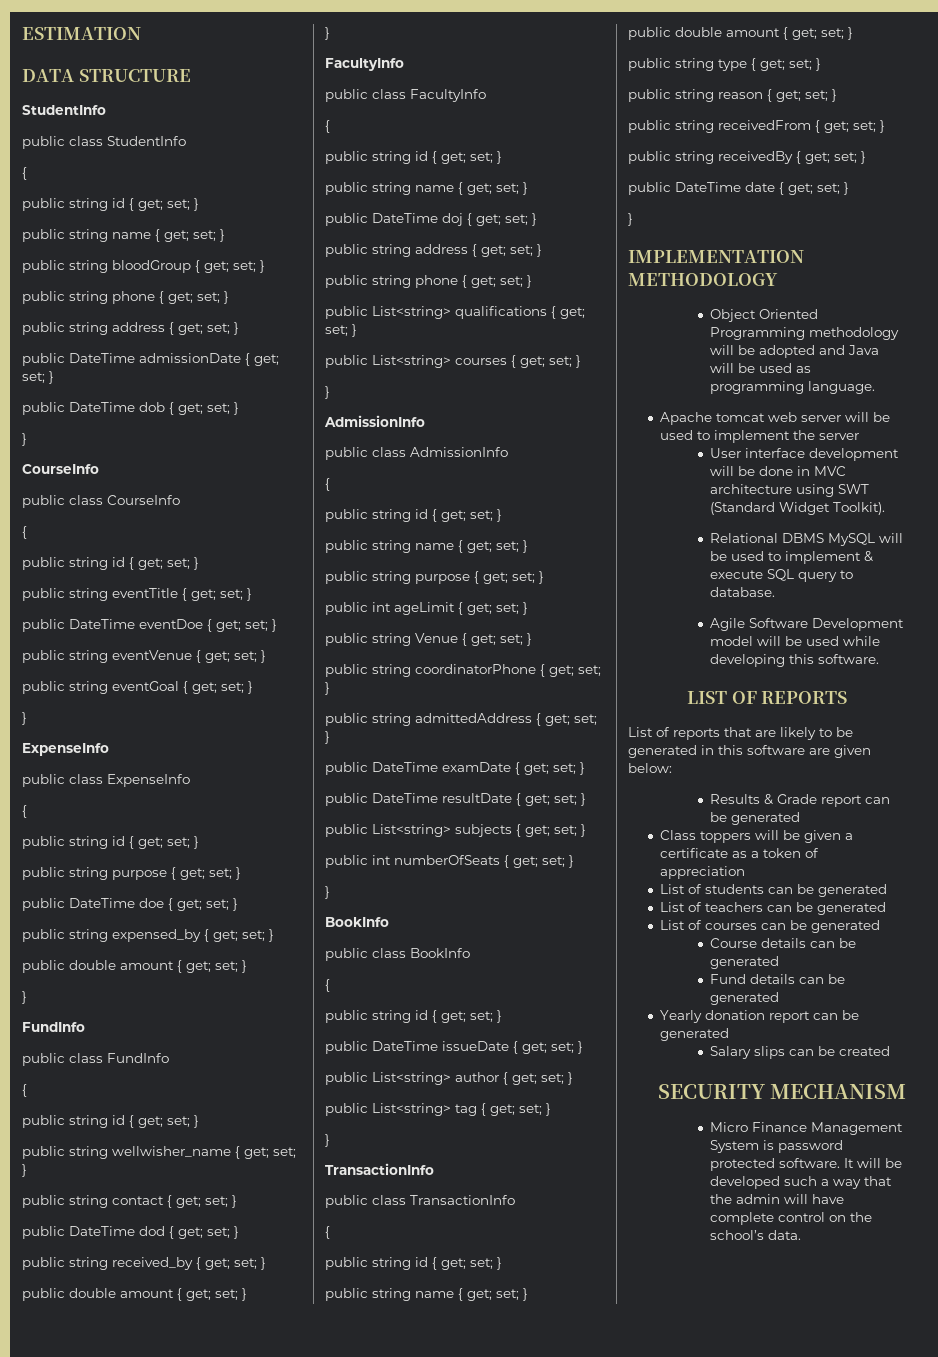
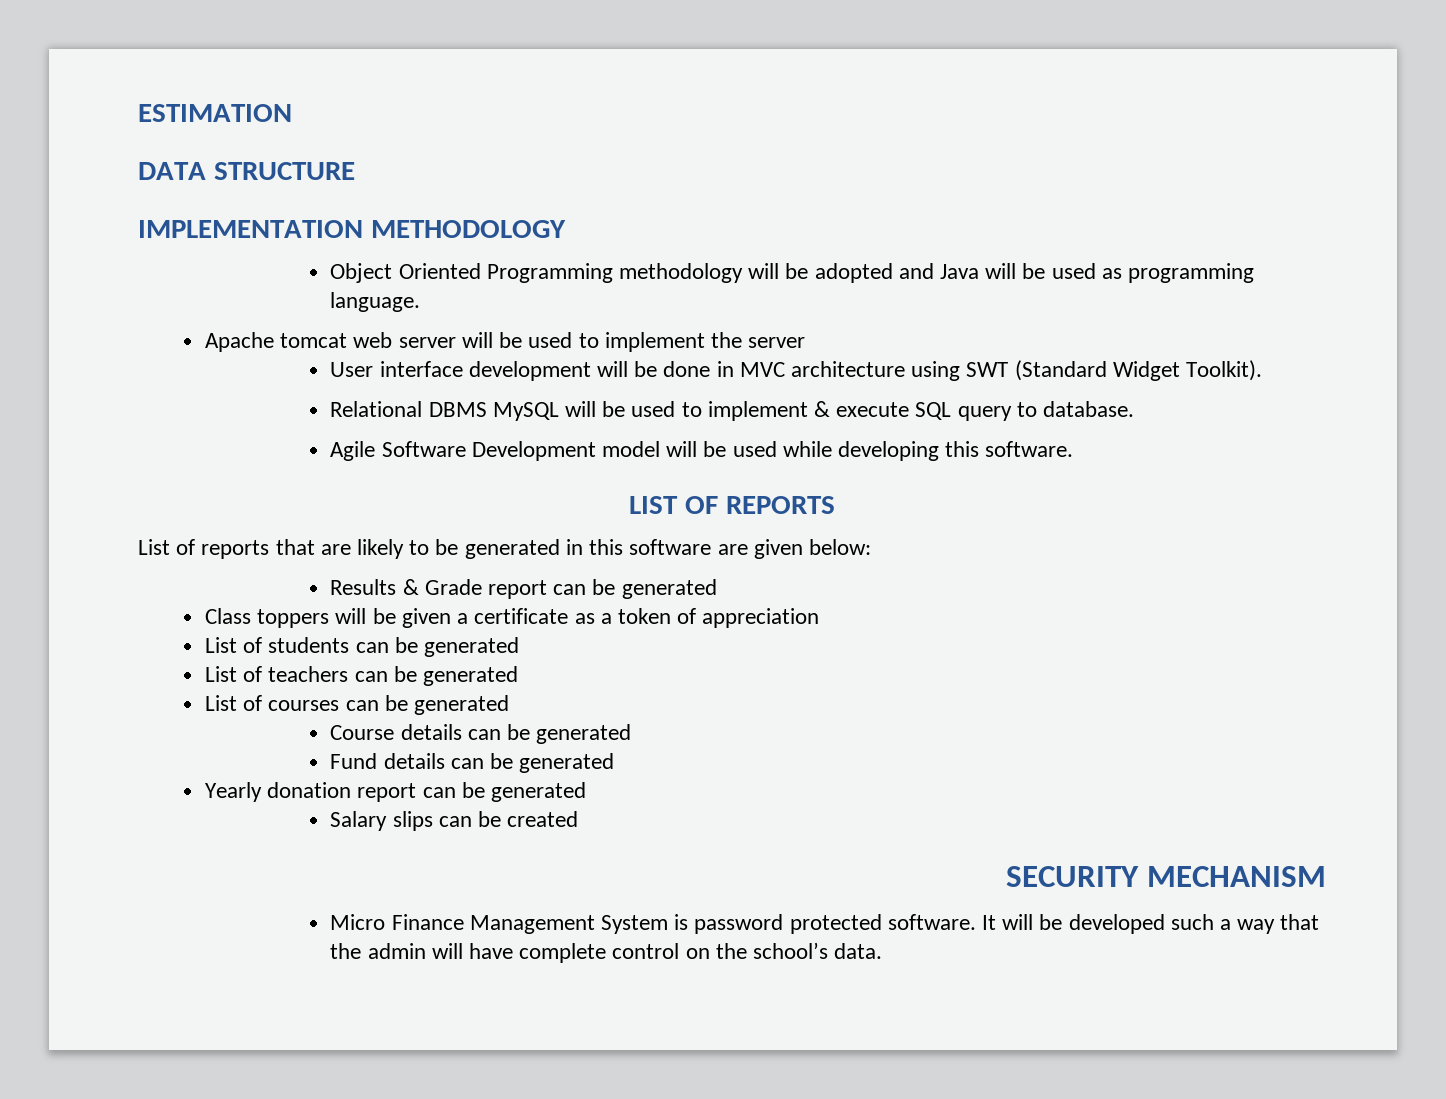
  DATA STRUCTURE
- StudentInfo
- public class StudentInfo
- {
- public string id { get; set; }
- public string name { get; set; }
- public string bloodGroup { get; set; }
- public string phone { get; set; }
- public string address { get; set; }
- public DateTime admissionDate { get; set; }
- public DateTime dob { get; set; }
- }
- CourseInfo
- public class CourseInfo
- {
- public string id { get; set; }
- public string eventTitle { get; set; }
- public DateTime eventDoe { get; set; }
- public string eventVenue { get; set; }
- public string eventGoal { get; set; }
- }
- ExpenseInfo
- public class ExpenseInfo
- {
- public string id { get; set; }
- public string purpose { get; set; }
- public DateTime doe { get; set; }
- public string expensed_by { get; set; }
- public double amount { get; set; }
- }
- FundInfo
- public class FundInfo
- {
- public string id { get; set; }
- public string wellwisher_name { get; set; }
- public string contact { get; set; }
- public DateTime dod { get; set; }
- public string received_by { get; set; }
- public double amount { get; set; }
- }
- FacultyInfo
- public class FacultyInfo
- {
- public string id { get; set; }
- public string name { get; set; }
- public DateTime doj { get; set; }
- public string address { get; set; }
- public string phone { get; set; }
- public List<string> qualifications { get; set; }
- public List<string> courses { get; set; }
- }
- AdmissionInfo
- public class AdmissionInfo
- {
- public string id { get; set; }
- public string name { get; set; }
- public string purpose { get; set; }
- public int ageLimit { get; set; }
- public string Venue { get; set; }
- public string coordinatorPhone { get; set; }
- public string admittedAddress { get; set; }
- public DateTime examDate { get; set; }
- public DateTime resultDate { get; set; }
- public List<string> subjects { get; set; }
- public int numberOfSeats { get; set; }
- }
- BookInfo
- public class BookInfo
- {
- public string id { get; set; }
- public DateTime issueDate { get; set; }
- public List<string> author { get; set; }
- public List<string> tag { get; set; }
- }
- TransactionInfo
- public class TransactionInfo
- {
- public string id { get; set; }
- public string name { get; set; }
- public double amount { get; set; }
- public string type { get; set; }
- public string reason { get; set; }
- public string receivedFrom { get; set; }
- public string receivedBy { get; set; }
- public DateTime date { get; set; }
- }

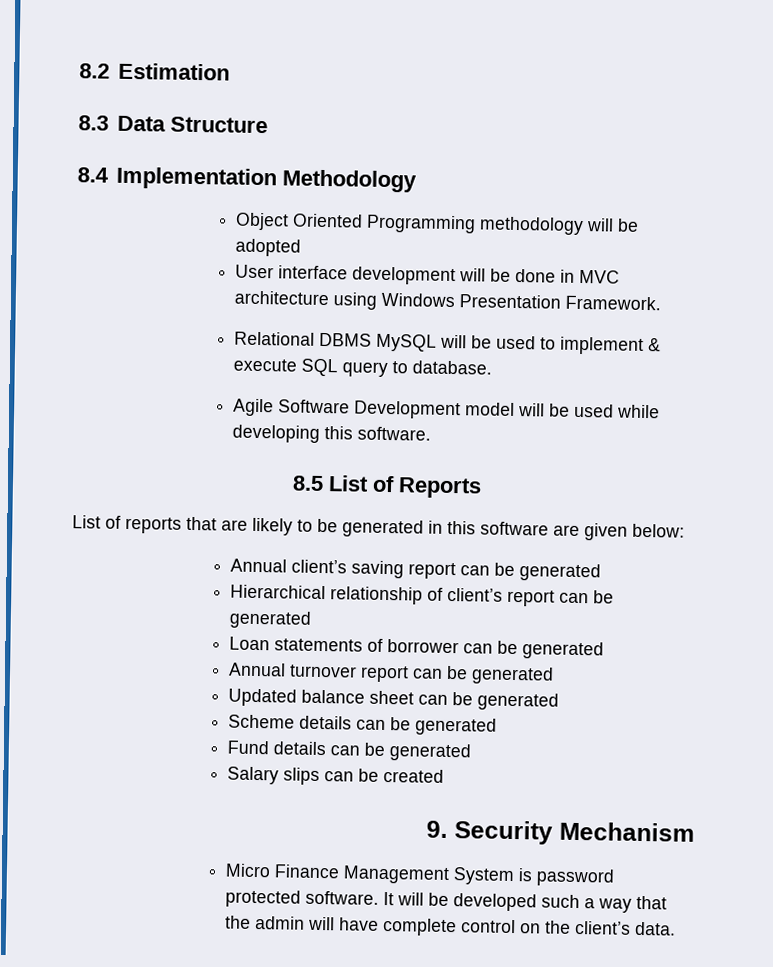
- ESTIMATION
- DATA STRUCTURE
- IMPLEMENTATION METHODOLOGY
+ 8.2 Estimation
+ 8.3 Data Structure
+ 8.4 Implementation Methodology
- Object Oriented Programming methodology will be adopted and Java will be used as programming language.
- Apache tomcat web server will be used to implement the server
+ Object Oriented Programming methodology will be adopted
- User interface development will be done in MVC architecture using SWT (Standard Widget Toolkit).
+ User interface development will be done in MVC architecture using Windows Presentation Framework.
- LIST OF REPORTS
+ 8.5 List of Reports
- Results & Grade report can be generated
- Class toppers will be given a certificate as a token of appreciation
- List of students can be generated
- List of teachers can be generated
- List of courses can be generated
- Course details can be generated
+ Annual client’s saving report can be generated
+ Hierarchical relationship of client’s report can be generated
+ Loan statements of borrower can be generated
+ Annual turnover report can be generated
+ Updated balance sheet can be generated
+ Scheme details can be generated
- Yearly donation report can be generated
- SECURITY MECHANISM
+ 9. Security Mechanism
- It will be developed such a way that the admin will have complete control on the school’s data.
+ It will be developed such a way that the admin will have complete control on the client’s data.

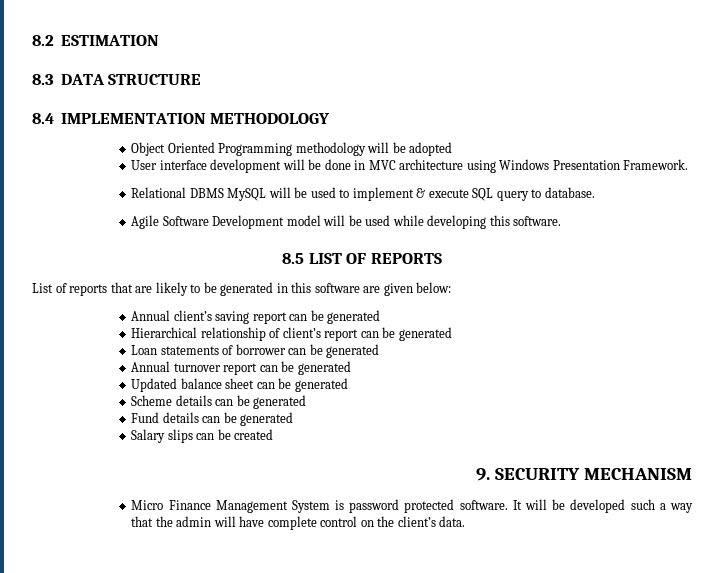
- 8.2 Estimation
+ 8.2 ESTIMATION
- 8.3 Data Structure
+ 8.3 DATA STRUCTURE
- 8.4 Implementation Methodology
+ 8.4 IMPLEMENTATION METHODOLOGY
- 8.5 List of Reports
+ 8.5 LIST OF REPORTS
- 9. Security Mechanism
+ 9. SECURITY MECHANISM

